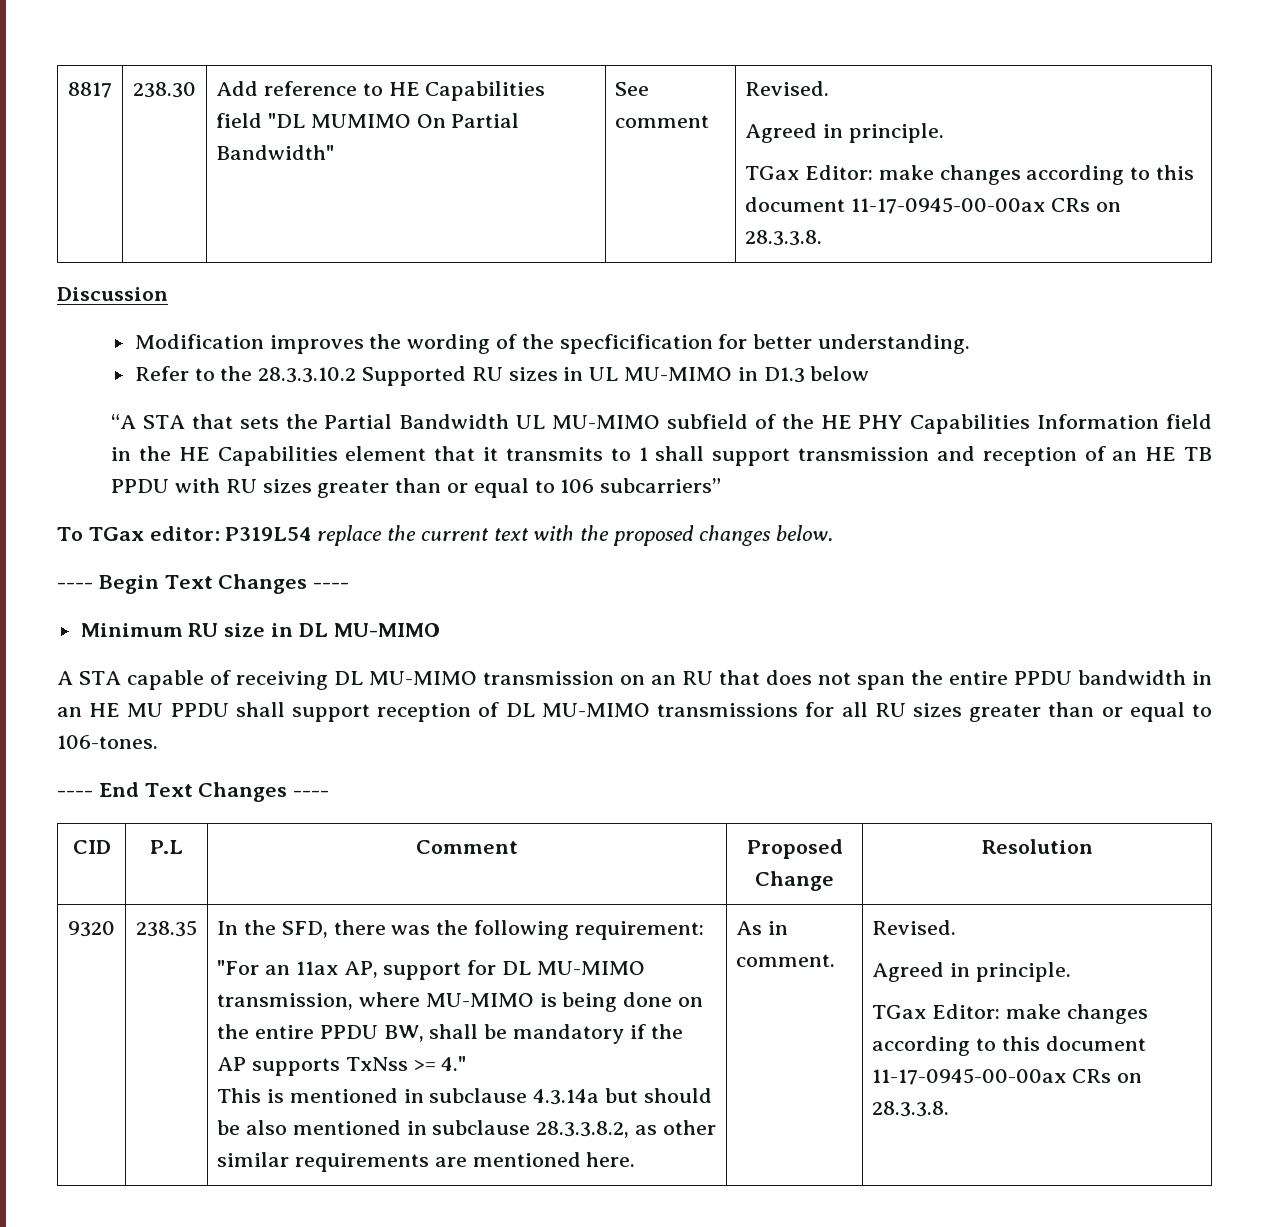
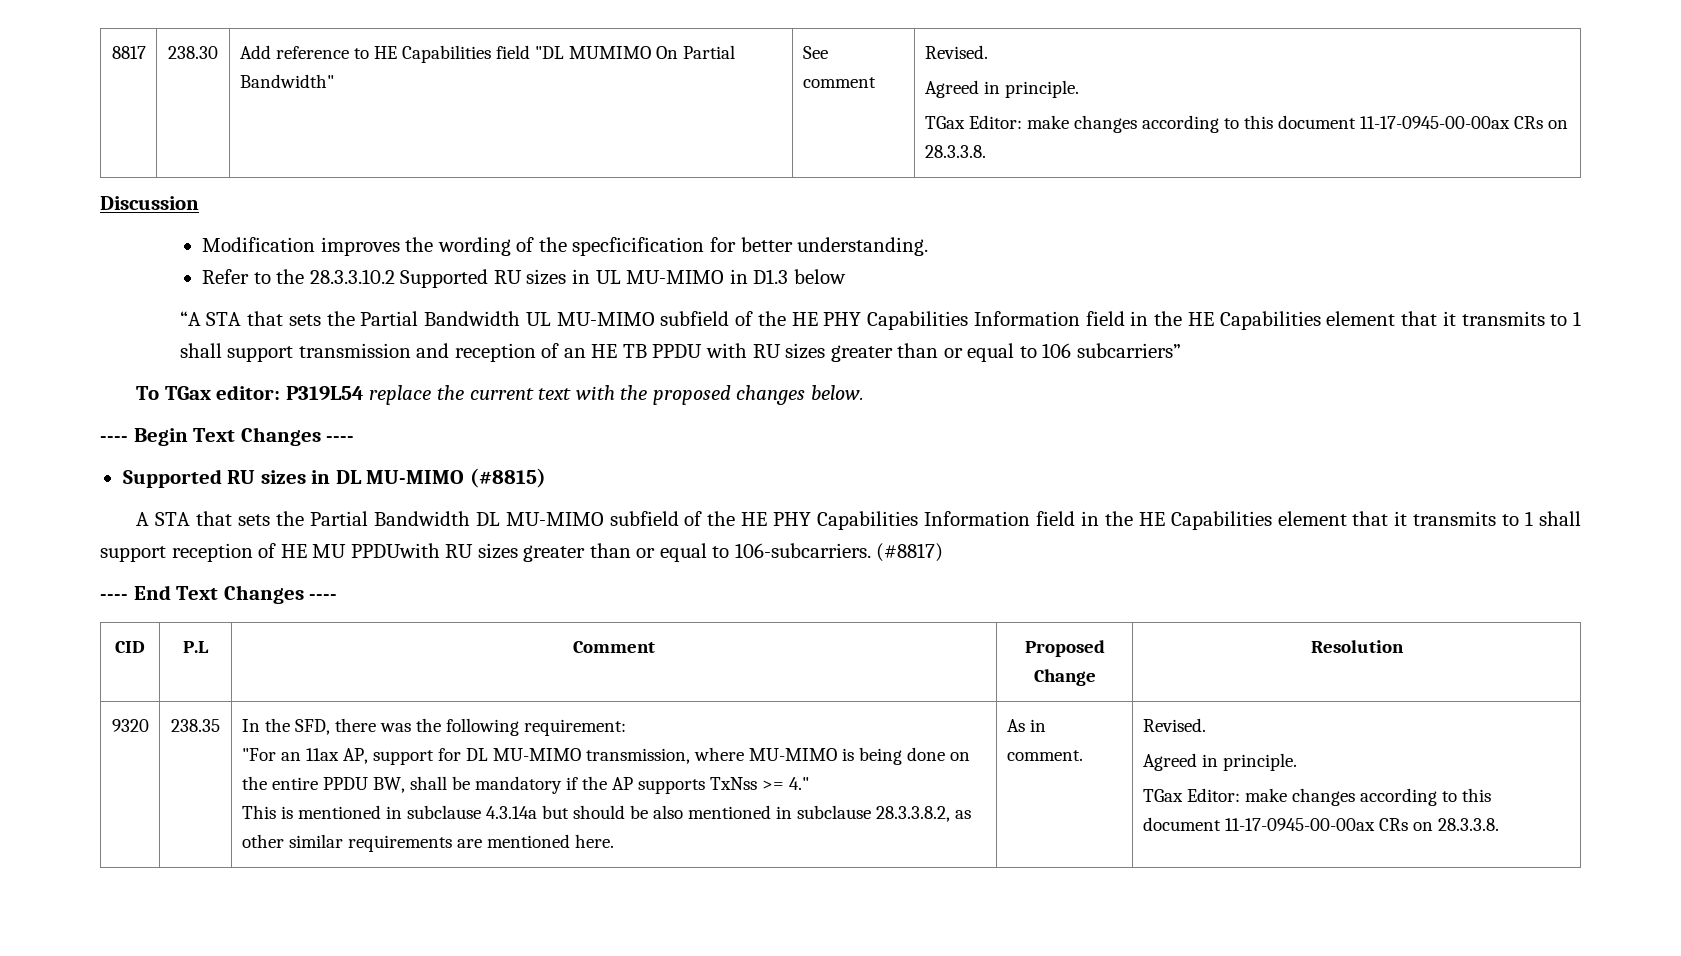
- Minimum RU size in DL MU-MIMO
+ Supported RU sizes in DL MU-MIMO (#8815)
- A STA capable of receiving DL MU-MIMO transmission on an RU that does not span the entire PPDU bandwidth in an HE MU PPDU shall support reception of DL MU-MIMO transmissions for all RU sizes greater than or equal to 106-tones.
+ A STA that sets the Partial Bandwidth DL MU-MIMO subfield of the HE PHY Capabilities Information field in the HE Capabilities element that it transmits to 1 shall support reception of HE MU PPDUwith RU sizes greater than or equal to 106-subcarriers. (#8817)

